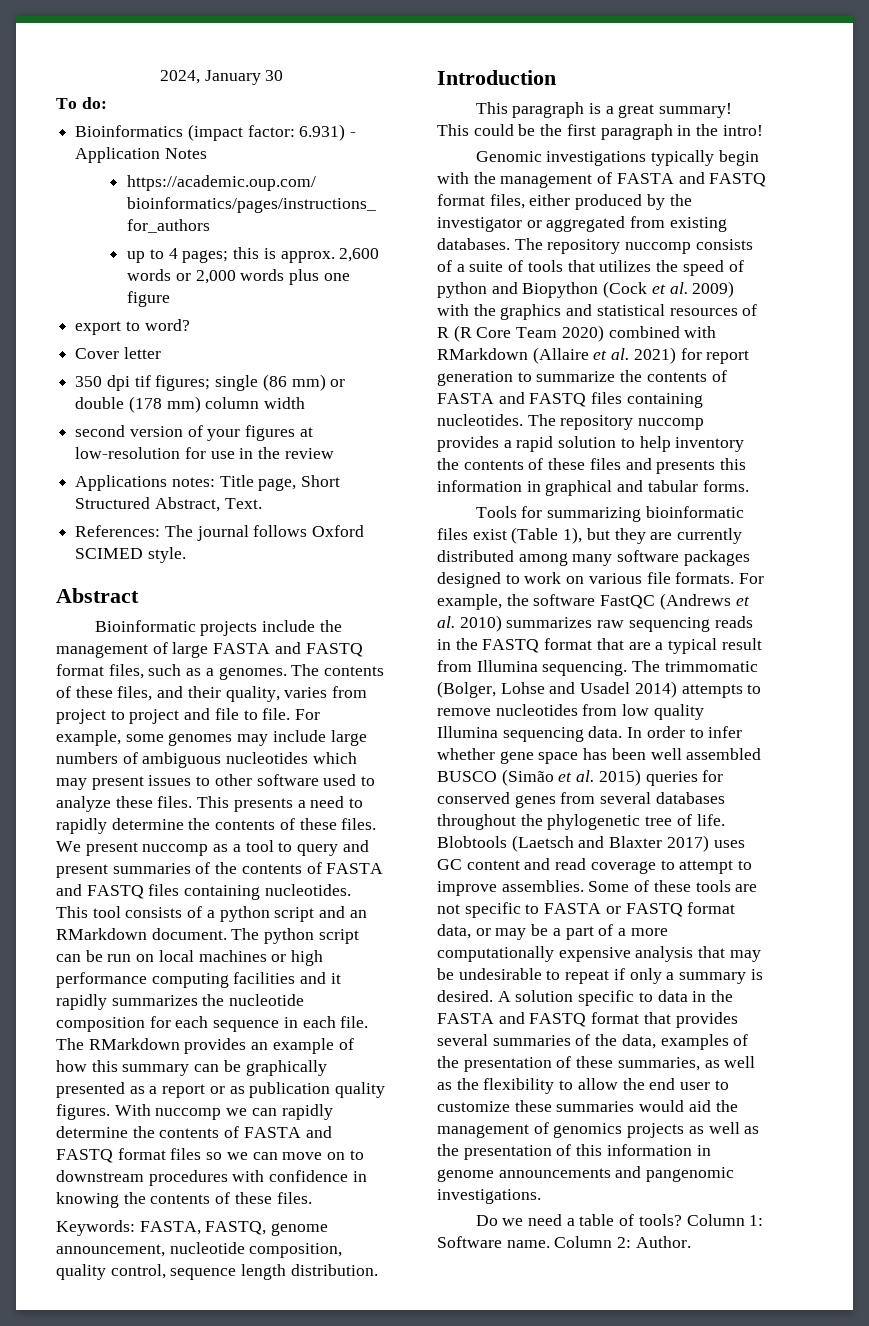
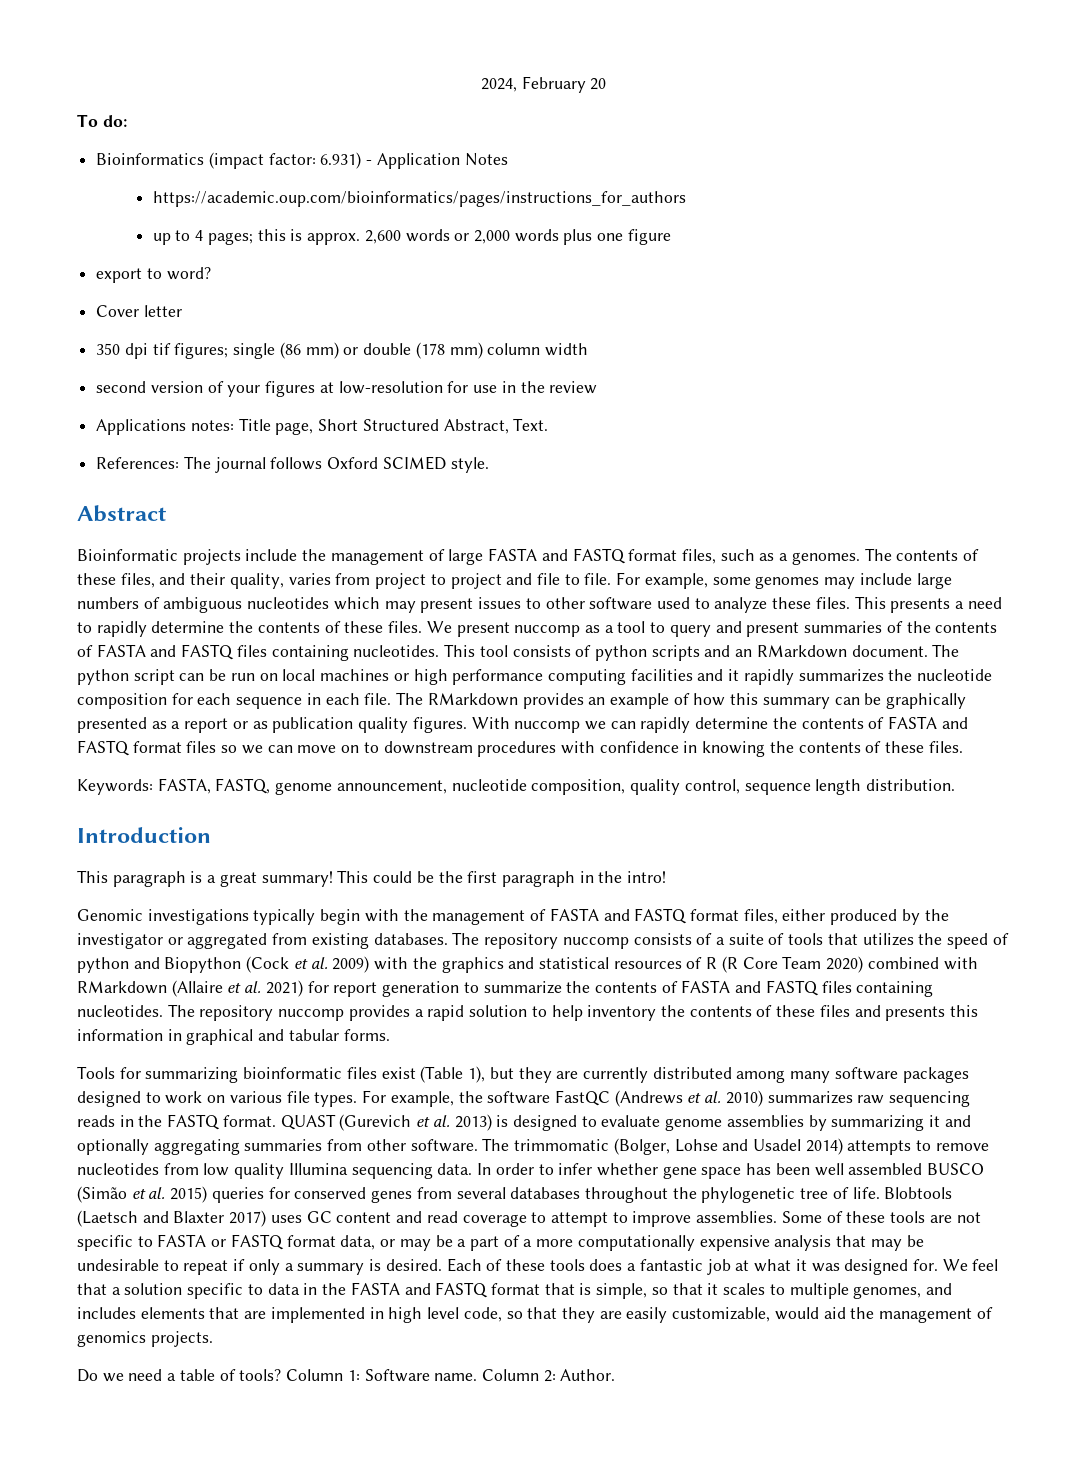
- 2024, January 30
+ 2024, February 20
- This tool consists of a python script and an RMarkdown document.
+ This tool consists of python scripts and an RMarkdown document.
- Tools for summarizing bioinformatic files exist (Table 1), but they are currently distributed among many software packages designed to work on various file formats.
+ Tools for summarizing bioinformatic files exist (Table 1), but they are currently distributed among many software packages designed to work on various file types.
- For example, the software FastQC (Andrews et al. 2010) summarizes raw sequencing reads in the FASTQ format that are a typical result from Illumina sequencing.
+ For example, the software FastQC (Andrews et al. 2010) summarizes raw sequencing reads in the FASTQ format. QUAST (Gurevich et al. 2013) is designed to evaluate genome assemblies by summarizing it and optionally aggregating summaries from other software.
- A solution specific to data in the FASTA and FASTQ format that provides several summaries of the data, examples of the presentation of these summaries, as well as the flexibility to allow the end user to customize these summaries would aid the management of genomics projects as well as the presentation of this information in genome announcements and pangenomic investigations.
+ Each of these tools does a fantastic job at what it was designed for. We feel that a solution specific to data in the FASTA and FASTQ format that is simple, so that it scales to multiple genomes, and includes elements that are implemented in high level code, so that they are easily customizable, would aid the management of genomics projects.

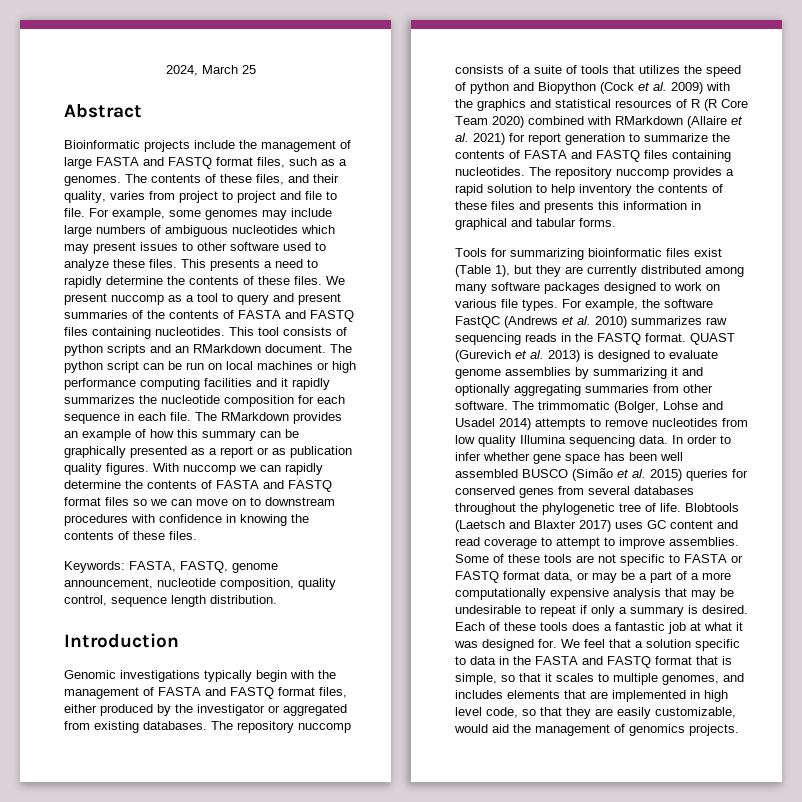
- 2024, February 20
- To do:
- Bioinformatics (impact factor: 6.931) - Application Notes
- https://academic.oup.com/bioinformatics/pages/instructions_for_authors
- up to 4 pages; this is approx. 2,600 words or 2,000 words plus one figure
- export to word?
- Cover letter
- 350 dpi tif figures; single (86 mm) or double (178 mm) column width
- second version of your figures at low-resolution for use in the review
- Applications notes: Title page, Short Structured Abstract, Text.
- References: The journal follows Oxford SCIMED style.
+ 2024, March 25
- This paragraph is a great summary! This could be the first paragraph in the intro!
- Do we need a table of tools? Column 1: Software name. Column 2: Author.

